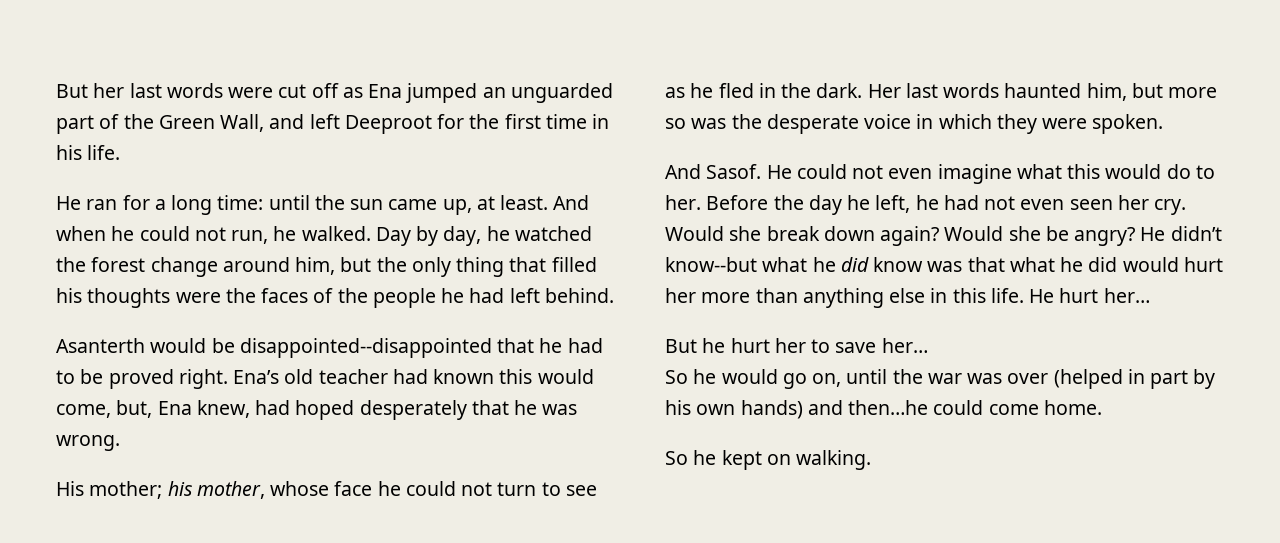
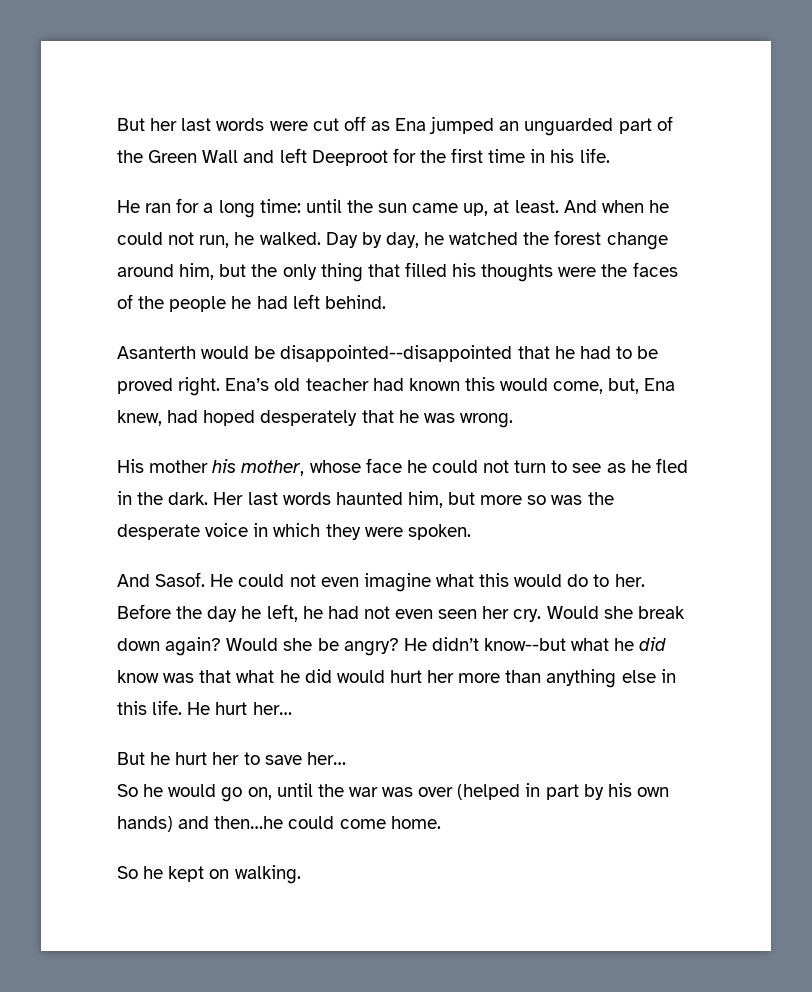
- But her last words were cut off as Ena jumped an unguarded part of the Green Wall, and left Deeproot for the first time in his life.
+ But her last words were cut off as Ena jumped an unguarded part of the Green Wall and left Deeproot for the first time in his life.
- His mother; his mother, whose face he could not turn to see as he fled in the dark.
+ His mother his mother, whose face he could not turn to see as he fled in the dark.

